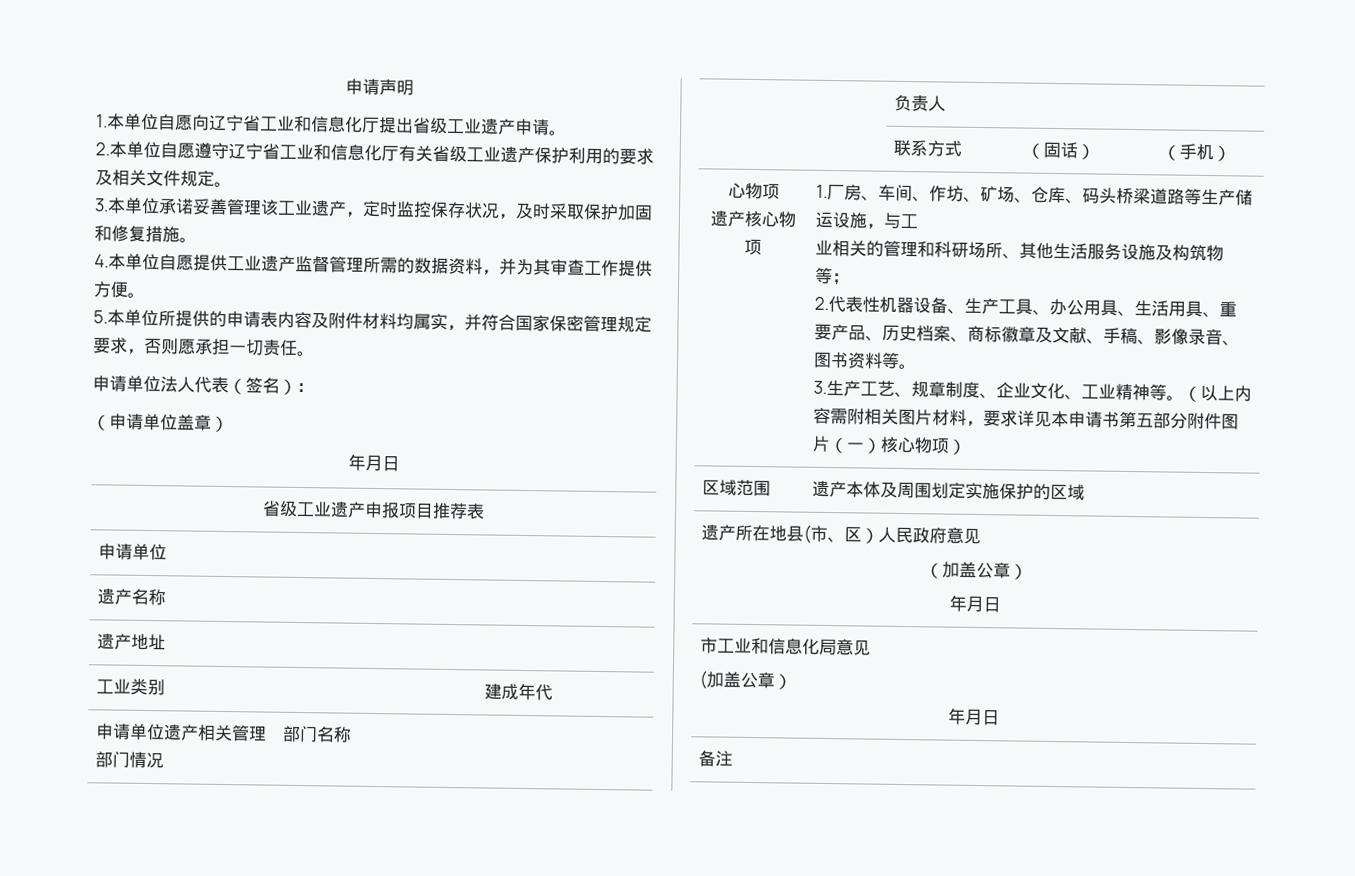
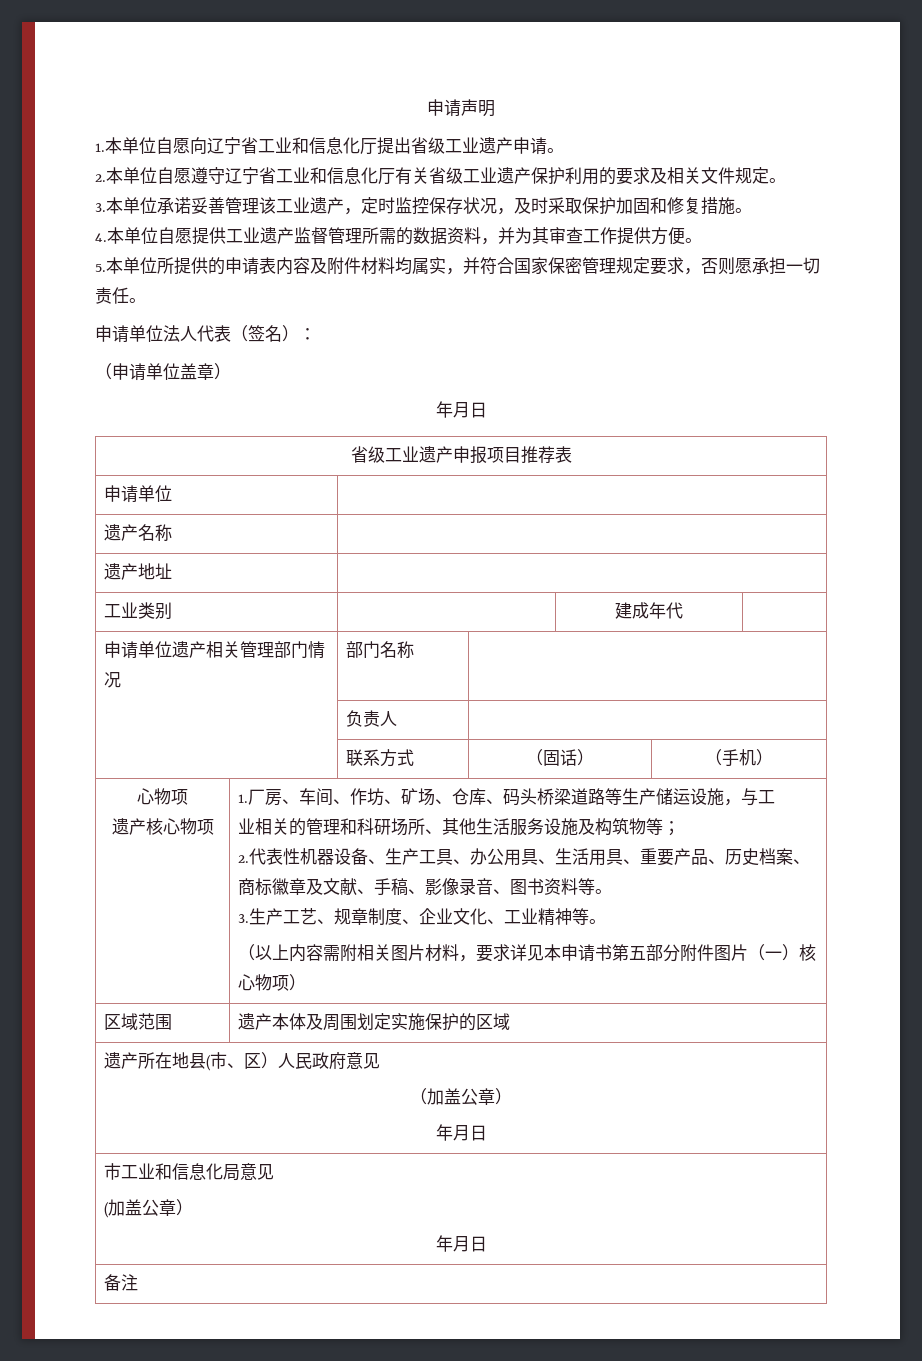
- 3.生产工艺、规章制度、企业文化、工业精神等。（以上内容需附相关图片材料，要求详见本申请书第五部分附件图片（一）核心物项）
+ 3.生产工艺、规章制度、企业文化、工业精神等。
+ （以上内容需附相关图片材料，要求详见本申请书第五部分附件图片（一）核心物项）

